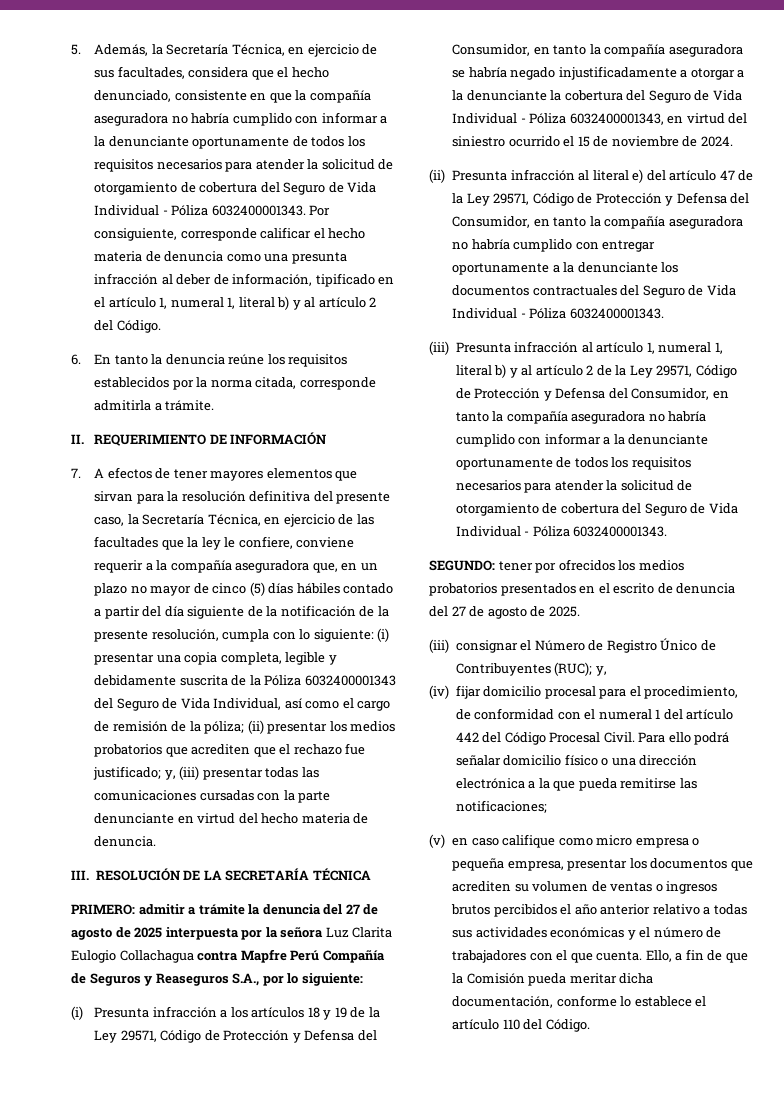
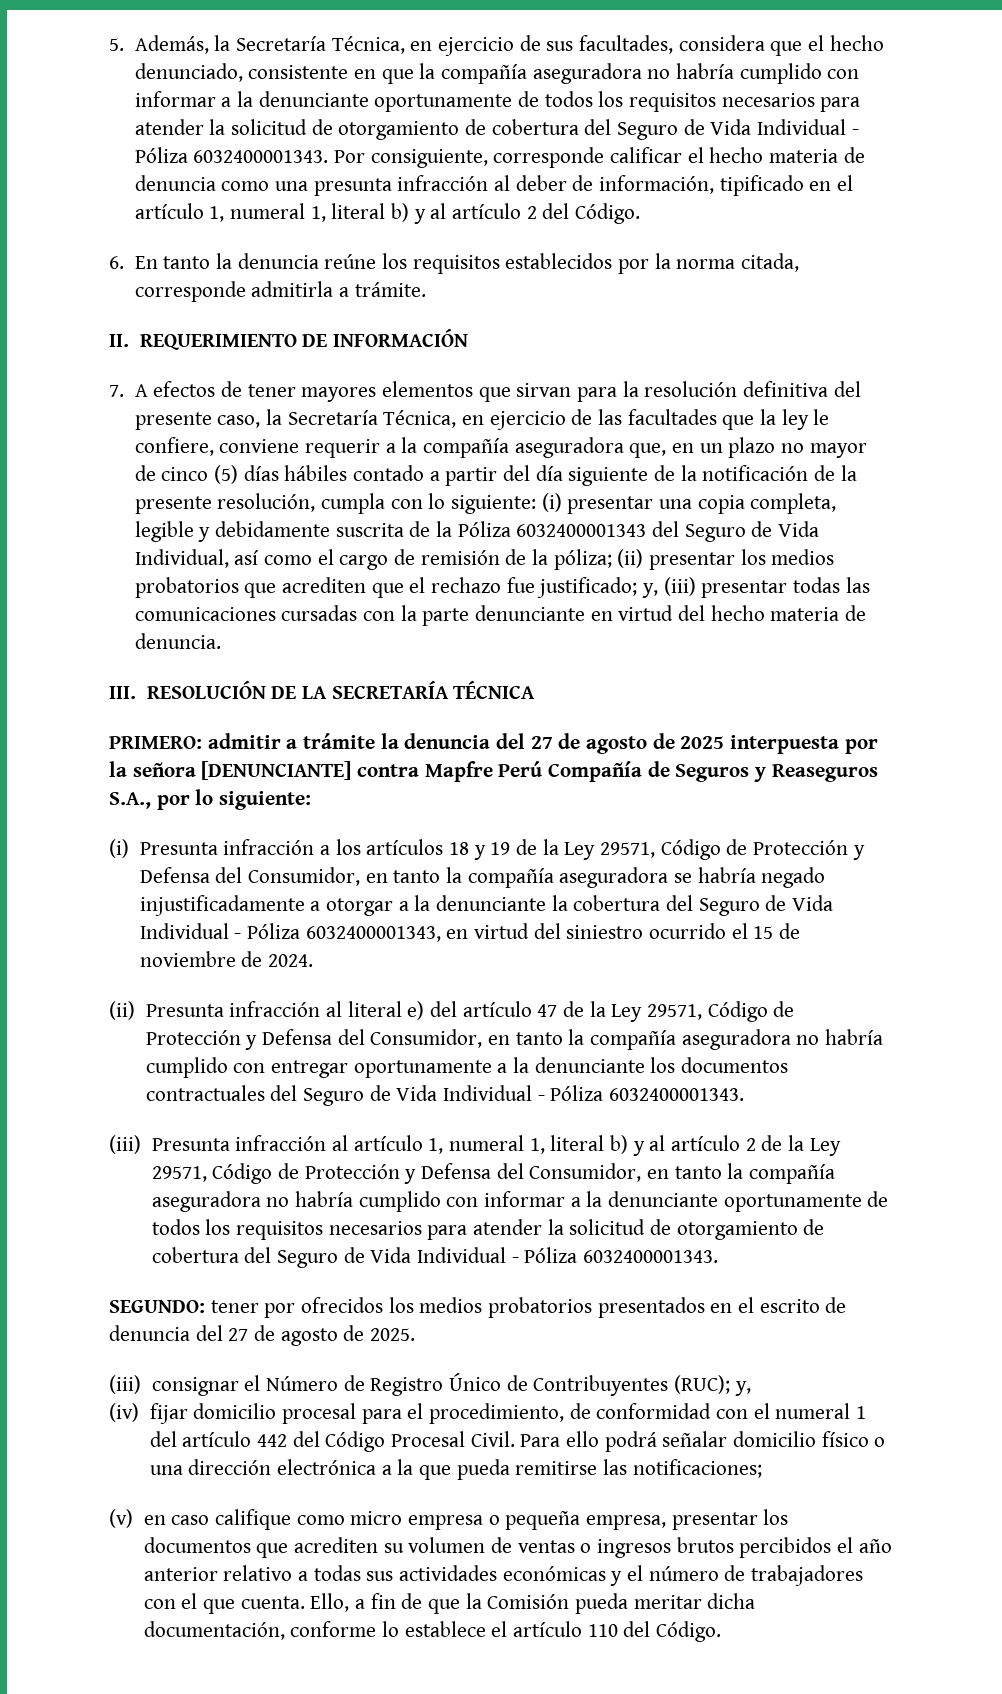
- PRIMERO: admitir a trámite la denuncia del 27 de agosto de 2025 interpuesta por la señora Luz Clarita Eulogio Collachagua contra Mapfre Perú Compañía de Seguros y Reaseguros S.A., por lo siguiente:
+ PRIMERO: admitir a trámite la denuncia del 27 de agosto de 2025 interpuesta por la señora [DENUNCIANTE] contra Mapfre Perú Compañía de Seguros y Reaseguros S.A., por lo siguiente:

